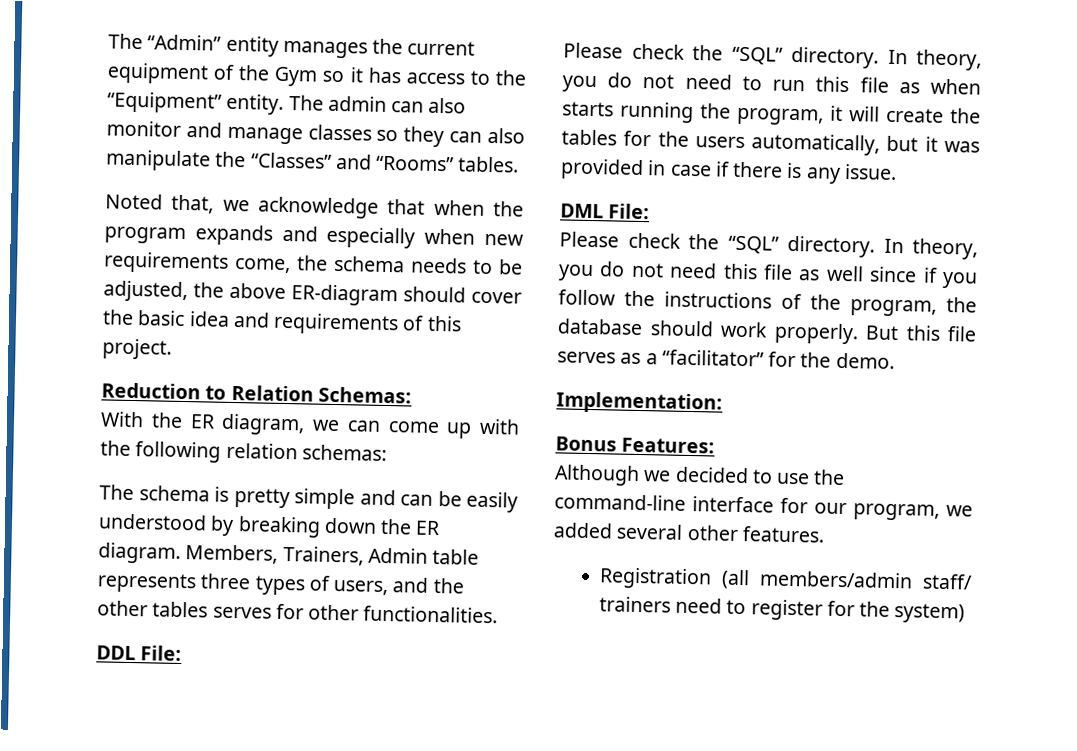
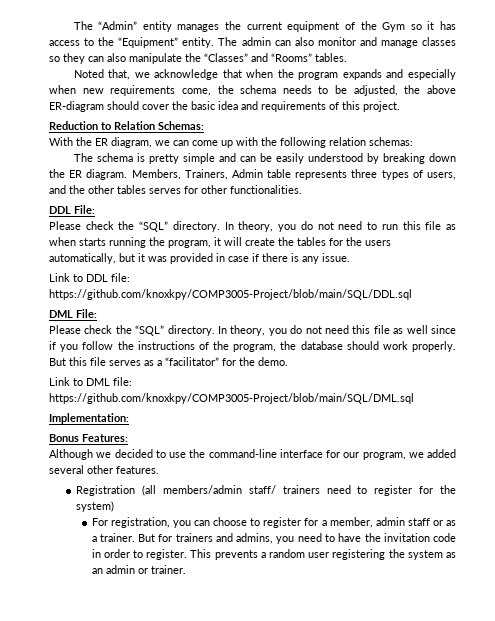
+ Link to DDL file: https://github.com/knoxkpy/COMP3005-Project/blob/main/SQL/DDL.sql
+ Link to DML file: https://github.com/knoxkpy/COMP3005-Project/blob/main/SQL/DML.sql
+ For registration, you can choose to register for a member, admin staff or as a trainer. But for trainers and admins, you need to have the invitation code in order to register. This prevents a random user registering the system as an admin or trainer.

